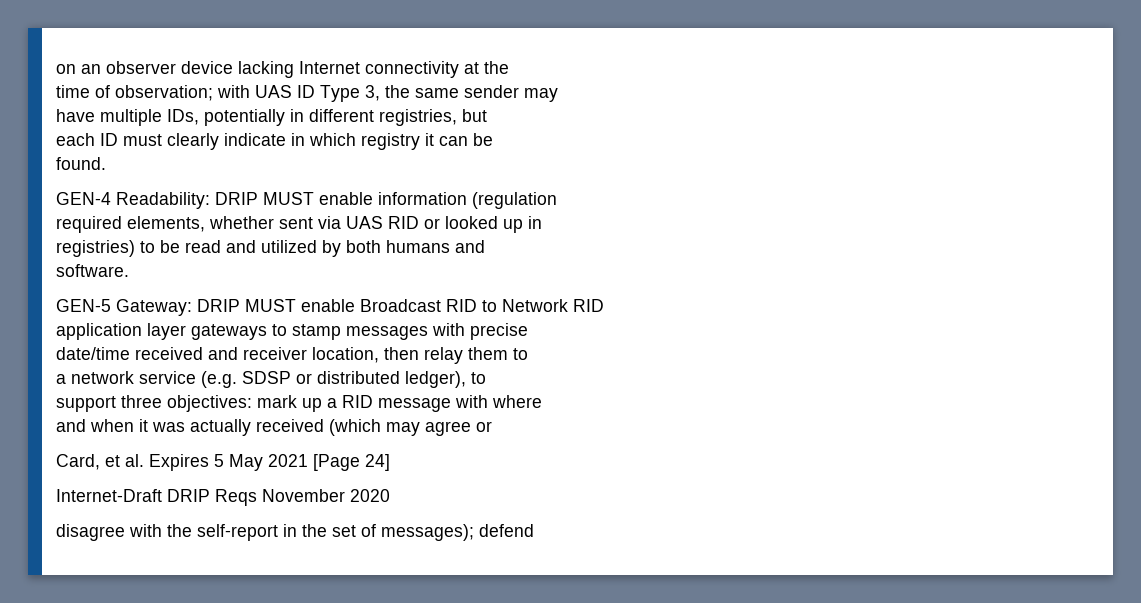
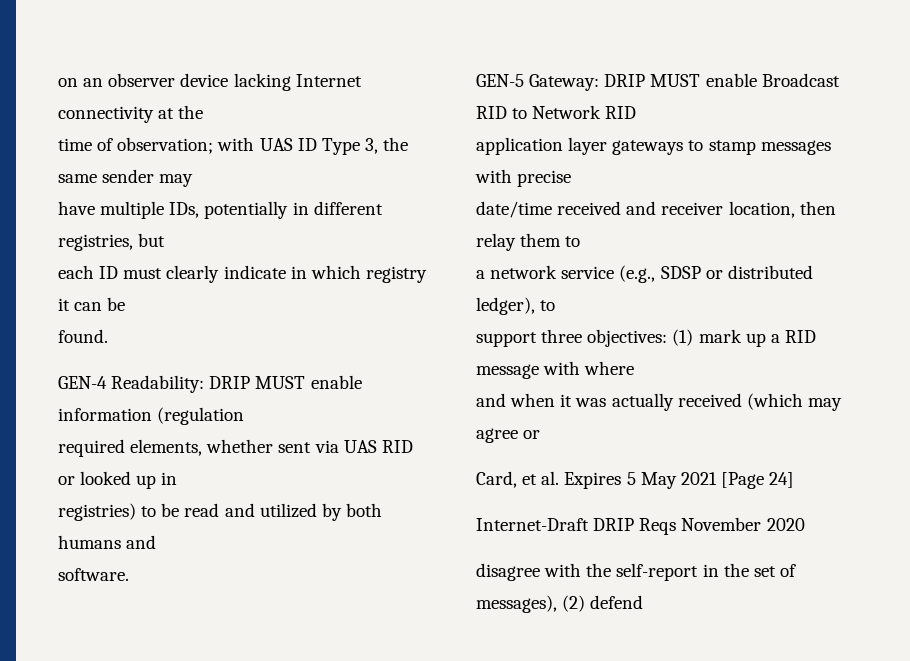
- a network service (e.g. SDSP or distributed ledger), to
+ a network service (e.g., SDSP or distributed ledger), to
- support three objectives: mark up a RID message with where
+ support three objectives: (1) mark up a RID message with where
- disagree with the self-report in the set of messages); defend
+ disagree with the self-report in the set of messages), (2) defend

